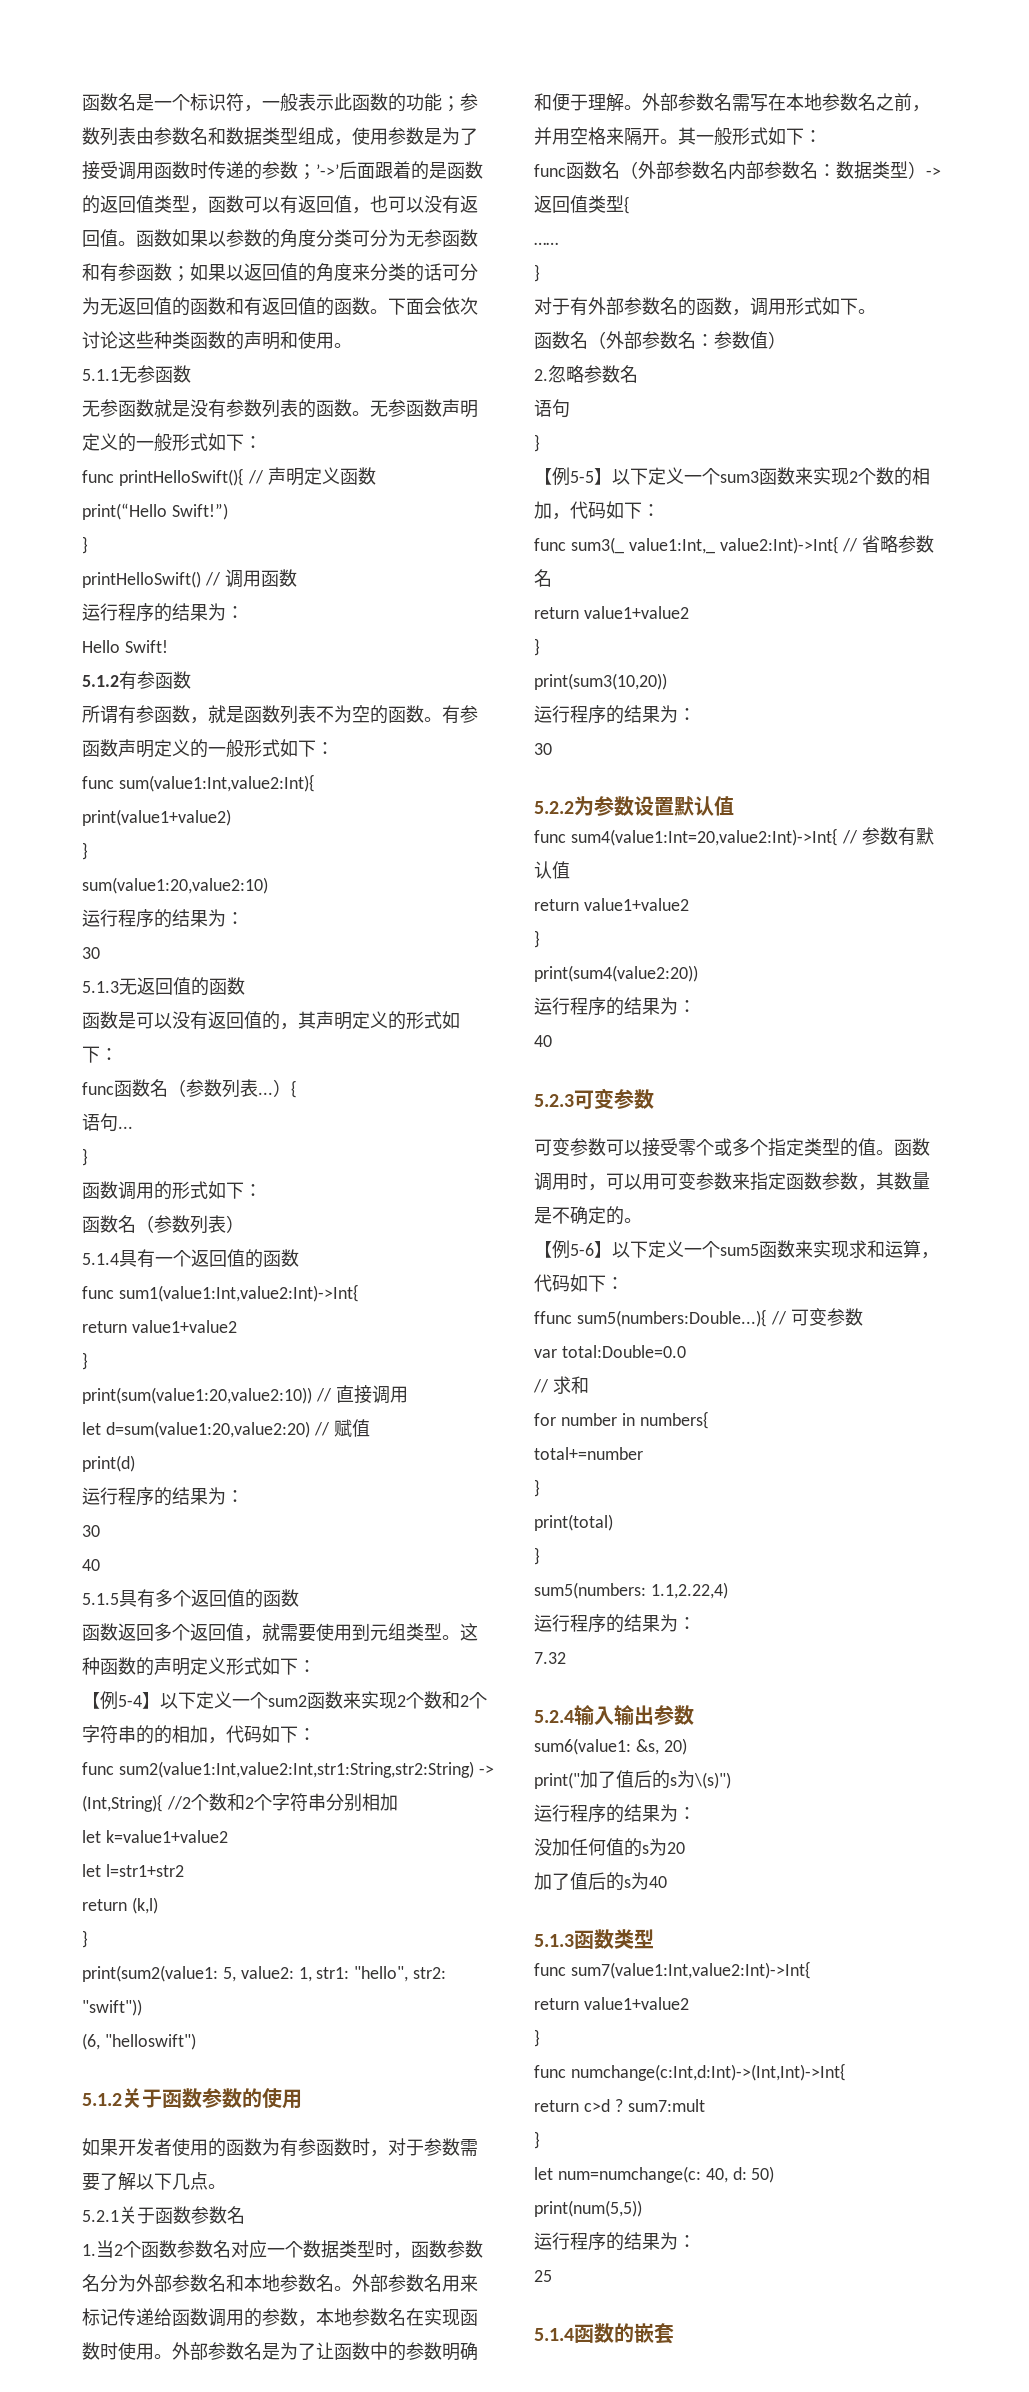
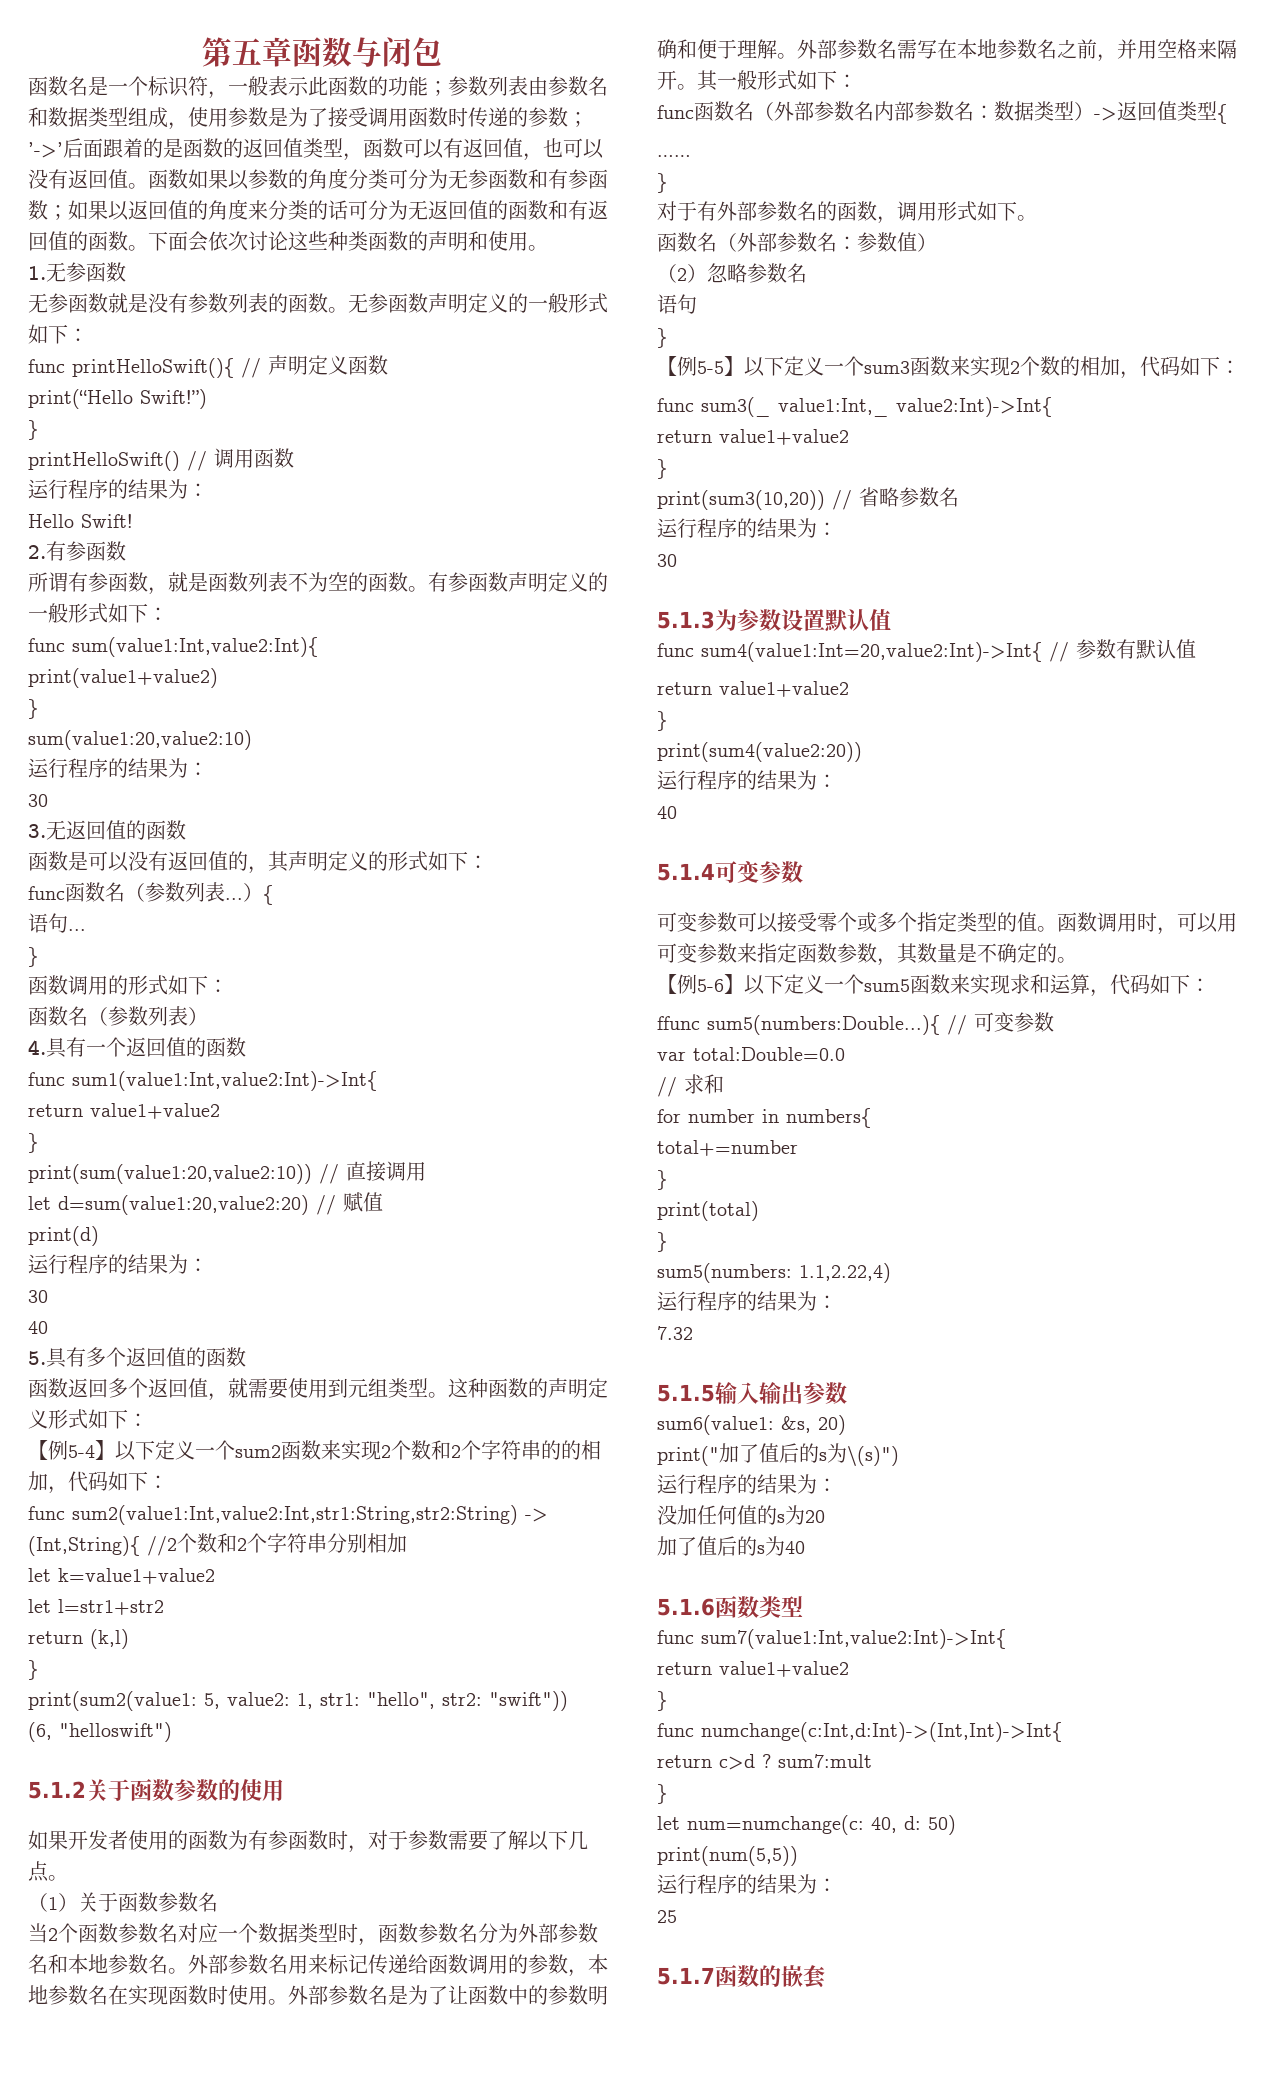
+ 第五章函数与闭包
- 5.1.1无参函数
+ 1.无参函数
- 5.1.2有参函数
+ 2.有参函数
- 5.1.3无返回值的函数
+ 3.无返回值的函数
- 5.1.4具有一个返回值的函数
+ 4.具有一个返回值的函数
- 5.1.5具有多个返回值的函数
+ 5.具有多个返回值的函数
- 5.2.1关于函数参数名
+ （1）关于函数参数名
- 1.当2个函数参数名对应一个数据类型时，函数参数名分为外部参数名和本地参数名。
+ 当2个函数参数名对应一个数据类型时，函数参数名分为外部参数名和本地参数名。
- 2.忽略参数名
+ （2）忽略参数名
- func sum3(_ value1:Int,_ value2:Int)->Int{ // 省略参数名
+ func sum3(_ value1:Int,_ value2:Int)->Int{
- print(sum3(10,20))
+ print(sum3(10,20)) // 省略参数名
  运行程序的结果为：
  30
- 5.2.2为参数设置默认值
+ 5.1.3为参数设置默认值
- 5.2.3可变参数
+ 5.1.4可变参数
- 5.2.4输入输出参数
+ 5.1.5输入输出参数
- 5.1.3函数类型
+ 5.1.6函数类型
- 5.1.4函数的嵌套
+ 5.1.7函数的嵌套

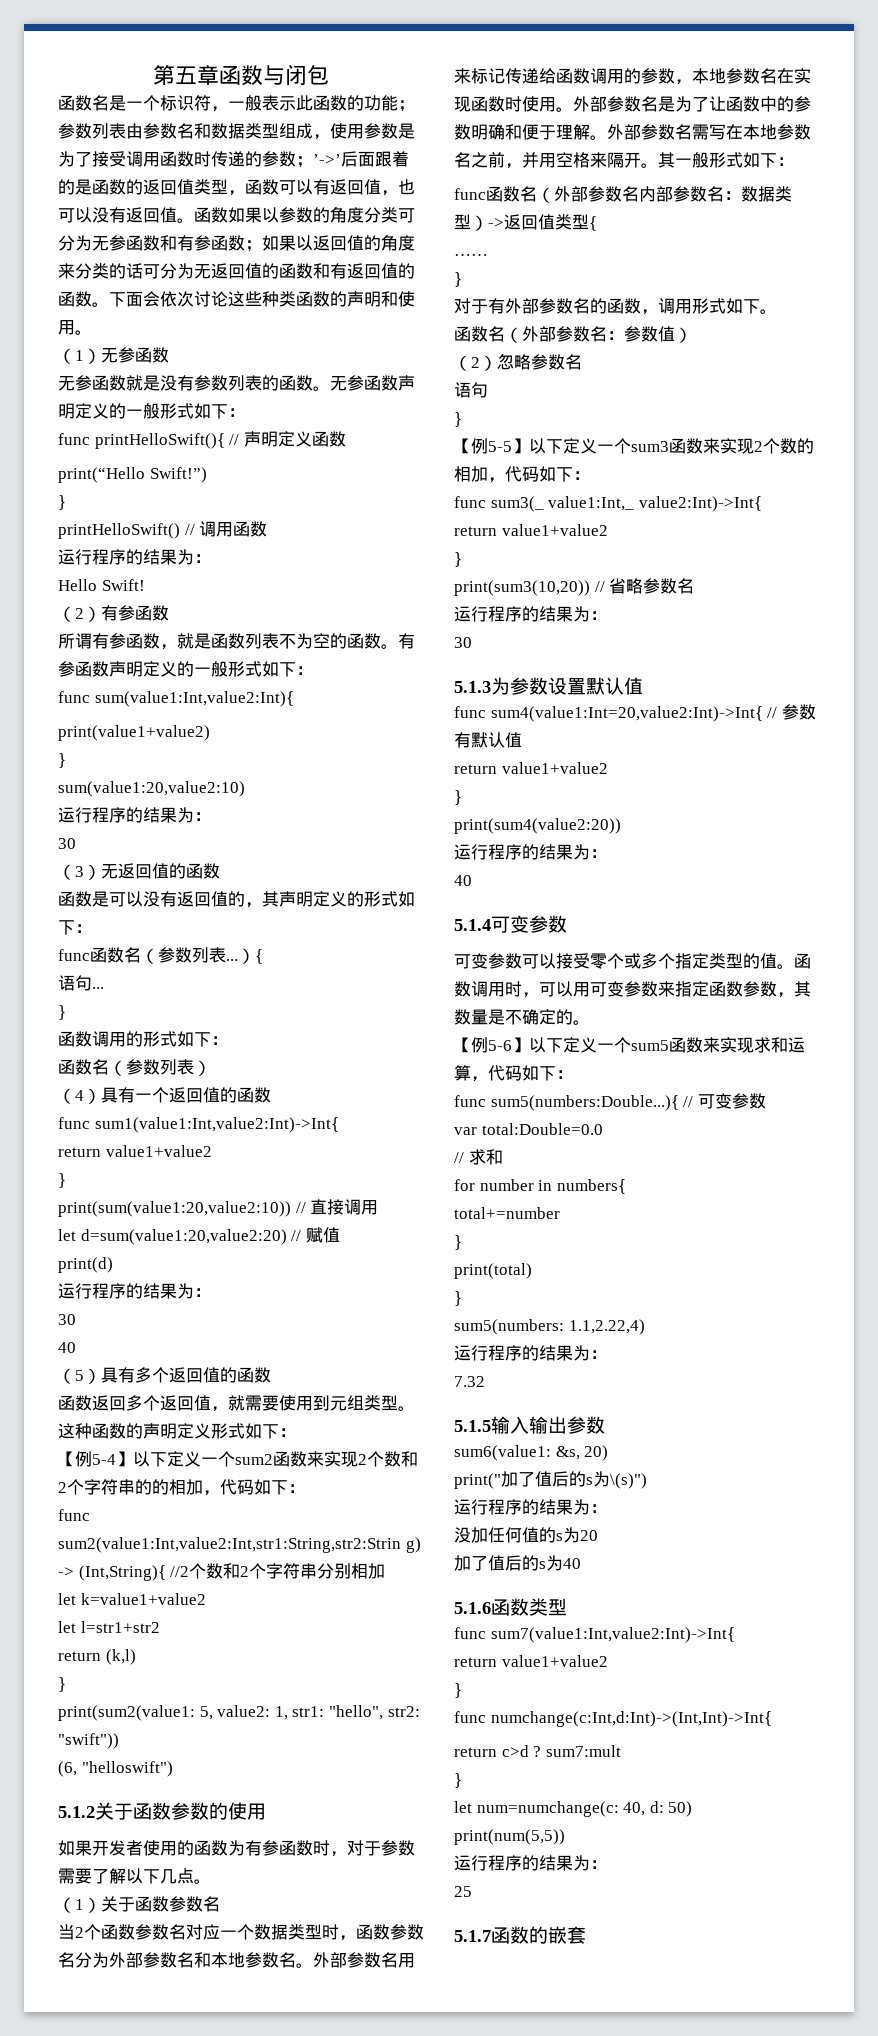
- 1.无参函数
+ （1）无参函数
- 2.有参函数
+ （2）有参函数
- 3.无返回值的函数
+ （3）无返回值的函数
- 4.具有一个返回值的函数
+ （4）具有一个返回值的函数
- 5.具有多个返回值的函数
+ （5）具有多个返回值的函数
- func sum2(value1:Int,value2:Int,str1:String,str2:String) -> (Int,String){ //2个数和2个字符串分别相加
+ func sum2(value1:Int,value2:Int,str1:String,str2:Strin g) -> (Int,String){ //2个数和2个字符串分别相加
- ffunc sum5(numbers:Double...){ // 可变参数
+ func sum5(numbers:Double...){ // 可变参数

